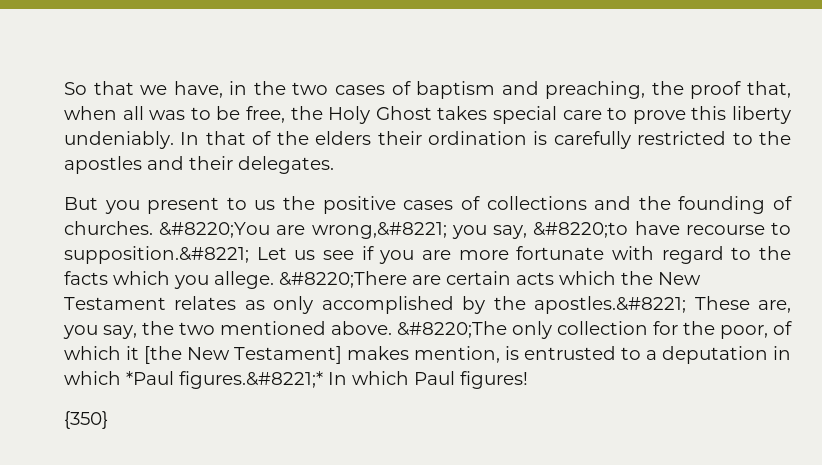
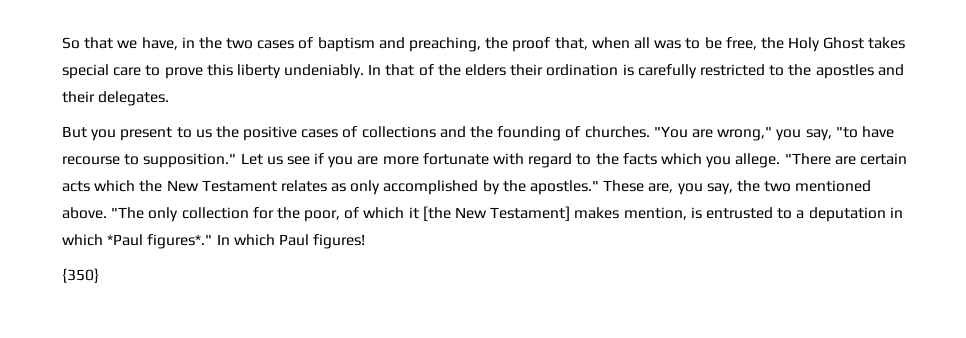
- &#8220;You are wrong,&#8221; you say, &#8220;to have recourse to supposition.&#8221; Let us see if you are more fortunate with regard to the facts which you allege.
+ "You are wrong," you say, "to have recourse to supposition." Let us see if you are more fortunate with regard to the facts which you allege.
- &#8220;There are certain acts which the New Testament relates as only accomplished by the apostles.&#8221; These are, you say, the two mentioned above.
+ "There are certain acts which the New Testament relates as only accomplished by the apostles." These are, you say, the two mentioned above.
- &#8220;The only collection for the poor, of which it [the New Testament] makes mention, is entrusted to a deputation in which *Paul figures.&#8221;* In which Paul figures!
+ "The only collection for the poor, of which it [the New Testament] makes mention, is entrusted to a deputation in which *Paul figures*." In which Paul figures!

